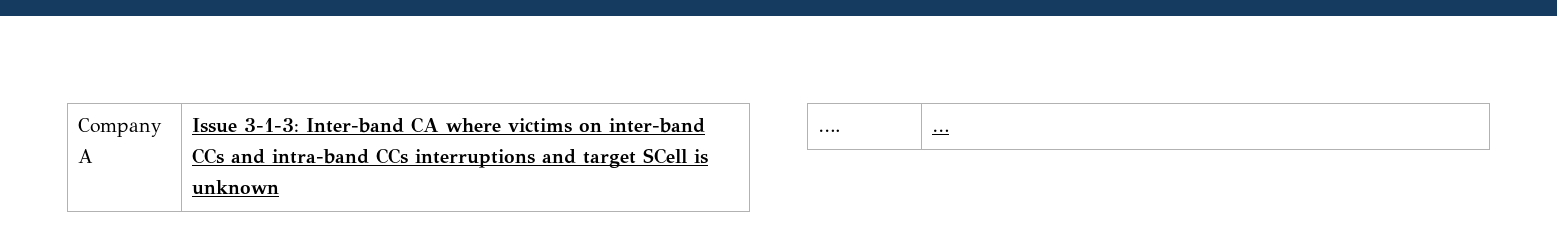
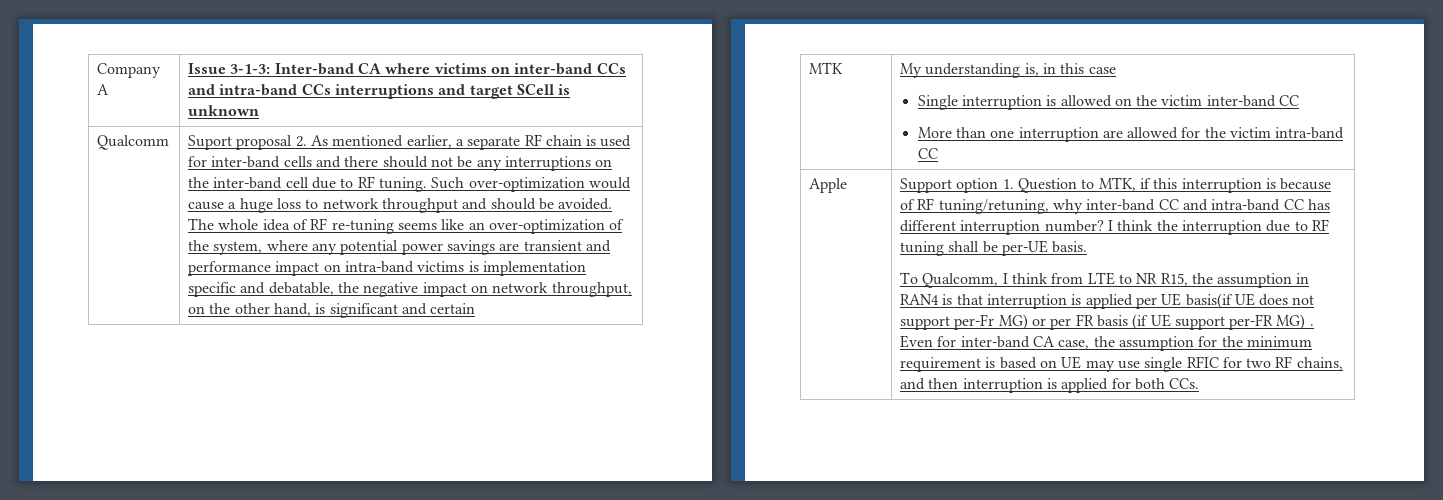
- …. | …
+ Qualcomm | Suport proposal 2. As mentioned earlier, a separate RF chain is used for inter-band cells and there should not be any interruptions on the inter-band cell due to RF tuning. Such over-optimization would cause a huge loss to network throughput and should be avoided. The whole idea of RF re-tuning seems like an over-optimization of the system, where any potential power savings are transient and performance impact on intra-band victims is implementation specific and debatable, the negative impact on network throughput, on the other hand, is significant and certain
+ MTK | My understanding is, in this case
+ Single interruption is allowed on the victim inter-band CC
+ More than one interruption are allowed for the victim intra-band CC
+ Apple | Support option 1. Question to MTK, if this interruption is because of RF tuning/retuning, why inter-band CC and intra-band CC has different interruption number? I think the interruption due to RF tuning shall be per-UE basis.
+ To Qualcomm, I think from LTE to NR R15, the assumption in RAN4 is that interruption is applied per UE basis(if UE does not support per-Fr MG) or per FR basis (if UE support per-FR MG) . Even for inter-band CA case, the assumption for the minimum requirement is based on UE may use single RFIC for two RF chains, and then interruption is applied for both CCs.

